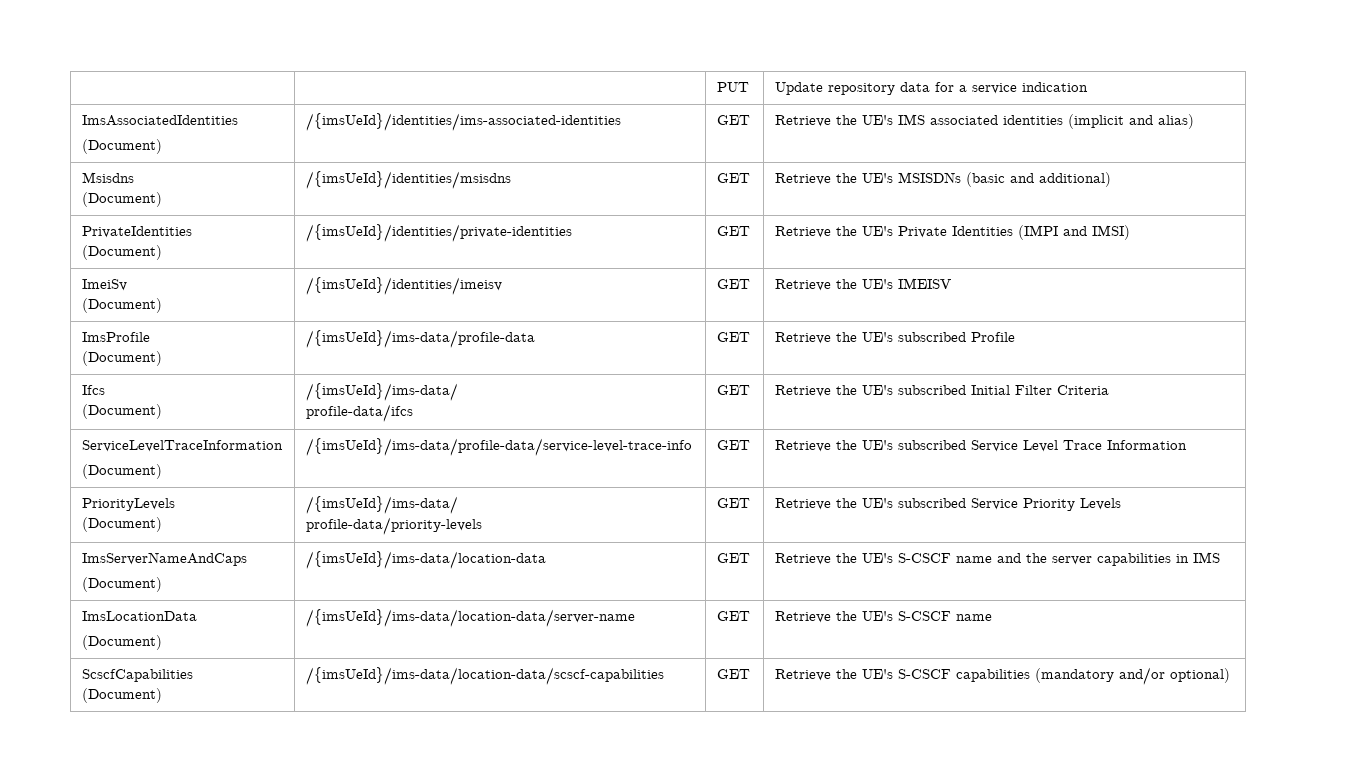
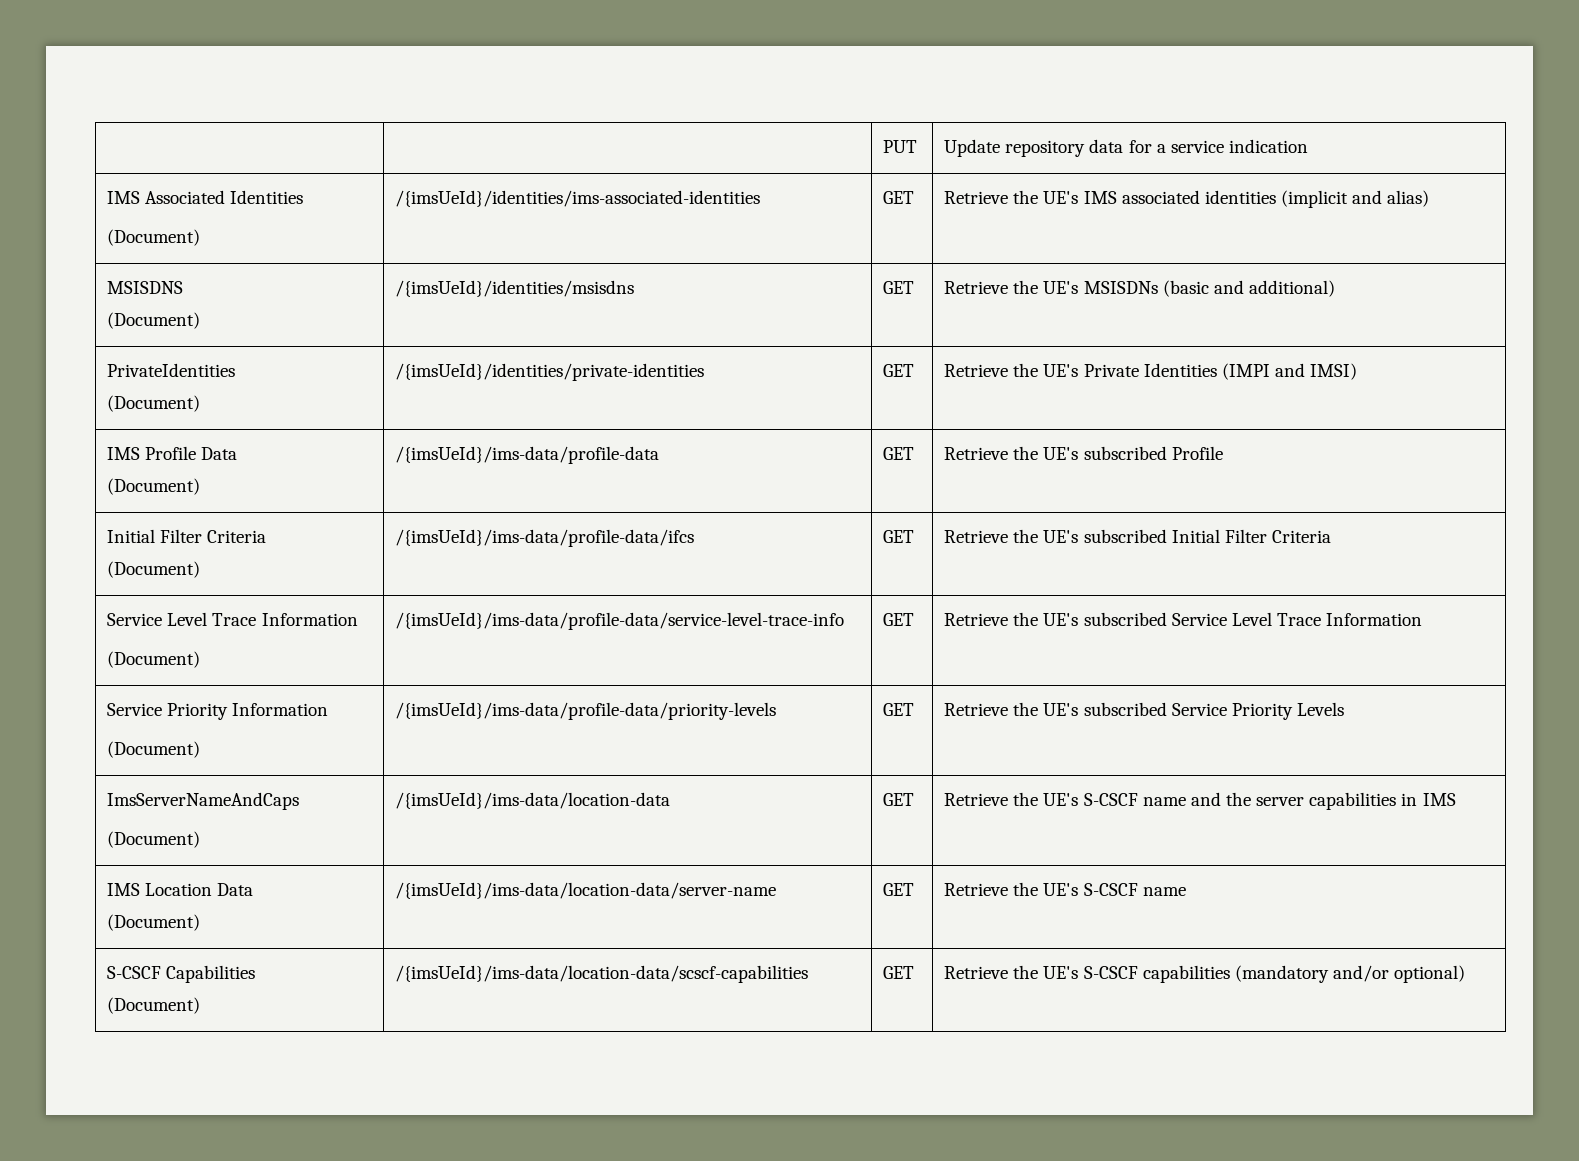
- ImsAssociatedIdentities
+ IMS Associated Identities
- Msisdns
+ MSISDNS
- ImeiSv
- (Document) | /{imsUeId}/identities/imeisv | GET | Retrieve the UE's IMEISV
- ImsProfile
+ IMS Profile Data
  (Document) | /{imsUeId}/ims-data/profile-data | GET | Retrieve the UE's subscribed Profile
- Ifcs
- (Document) | /{imsUeId}/ims-data/
- profile-data/ifcs | GET | Retrieve the UE's subscribed Initial Filter Criteria
- ServiceLevelTraceInformation
+ Initial Filter Criteria
+ (Document) | /{imsUeId}/ims-data/profile-data/ifcs | GET | Retrieve the UE's subscribed Initial Filter Criteria
+ Service Level Trace Information
- PriorityLevels
- (Document) | /{imsUeId}/ims-data/
- profile-data/priority-levels | GET | Retrieve the UE's subscribed Service Priority Levels
+ Service Priority Information
+ (Document) | /{imsUeId}/ims-data/profile-data/priority-levels | GET | Retrieve the UE's subscribed Service Priority Levels
- ImsLocationData
+ IMS Location Data
- ScscfCapabilities
+ S-CSCF Capabilities

